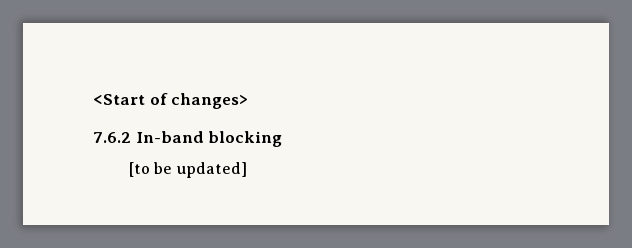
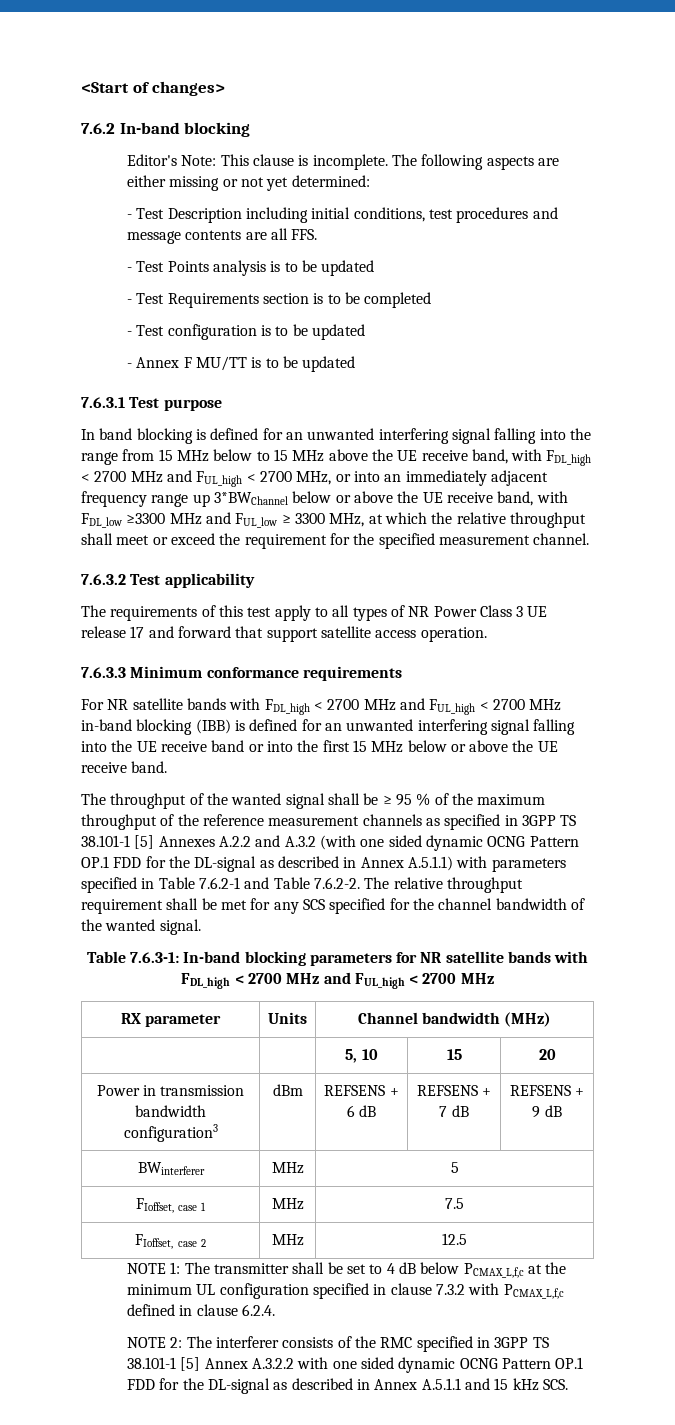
- [to be updated]
+ Editor's Note: This clause is incomplete. The following aspects are either missing or not yet determined:
+ - Test Description including initial conditions, test procedures and message contents are all FFS.
+ - Test Points analysis is to be updated
+ - Test Requirements section is to be completed
+ - Test configuration is to be updated
+ - Annex F MU/TT is to be updated
+ 7.6.3.1 Test purpose
+ In band blocking is defined for an unwanted interfering signal falling into the range from 15 MHz below to 15 MHz above the UE receive band, with FDL_high < 2700 MHz and FUL_high < 2700 MHz, or into an immediately adjacent frequency range up 3*BWChannel below or above the UE receive band, with FDL_low ≥3300 MHz and FUL_low ≥ 3300 MHz, at which the relative throughput shall meet or exceed the requirement for the specified measurement channel.
+ 7.6.3.2 Test applicability
+ The requirements of this test apply to all types of NR Power Class 3 UE release 17 and forward that support satellite access operation.
+ 7.6.3.3 Minimum conformance requirements
+ For NR satellite bands with FDL_high < 2700 MHz and FUL_high < 2700 MHz in-band blocking (IBB) is defined for an unwanted interfering signal falling into the UE receive band or into the first 15 MHz below or above the UE receive band.
+ The throughput of the wanted signal shall be ≥ 95 % of the maximum throughput of the reference measurement channels as specified in 3GPP TS 38.101-1 [5] Annexes A.2.2 and A.3.2 (with one sided dynamic OCNG Pattern OP.1 FDD for the DL-signal as described in Annex A.5.1.1) with parameters specified in Table 7.6.2-1 and Table 7.6.2-2. The relative throughput requirement shall be met for any SCS specified for the channel bandwidth of the wanted signal.
+ Table 7.6.3-1: In-band blocking parameters for NR satellite bands with FDL_high < 2700 MHz and FUL_high < 2700 MHz
+ RX parameter | Units | Channel bandwidth (MHz)
+ | | 5, 10 | 15 | 20
+ Power in transmission bandwidth configuration3 | dBm | REFSENS + 6 dB | REFSENS + 7 dB | REFSENS + 9 dB
+ BWinterferer | MHz | 5
+ FIoffset, case 1 | MHz | 7.5
+ FIoffset, case 2 | MHz | 12.5
+ NOTE 1: The transmitter shall be set to 4 dB below PCMAX_L,f,c at the minimum UL configuration specified in clause 7.3.2 with PCMAX_L,f,c defined in clause 6.2.4.
+ NOTE 2: The interferer consists of the RMC specified in 3GPP TS 38.101-1 [5] Annex A.3.2.2 with one sided dynamic OCNG Pattern OP.1 FDD for the DL-signal as described in Annex A.5.1.1 and 15 kHz SCS.

